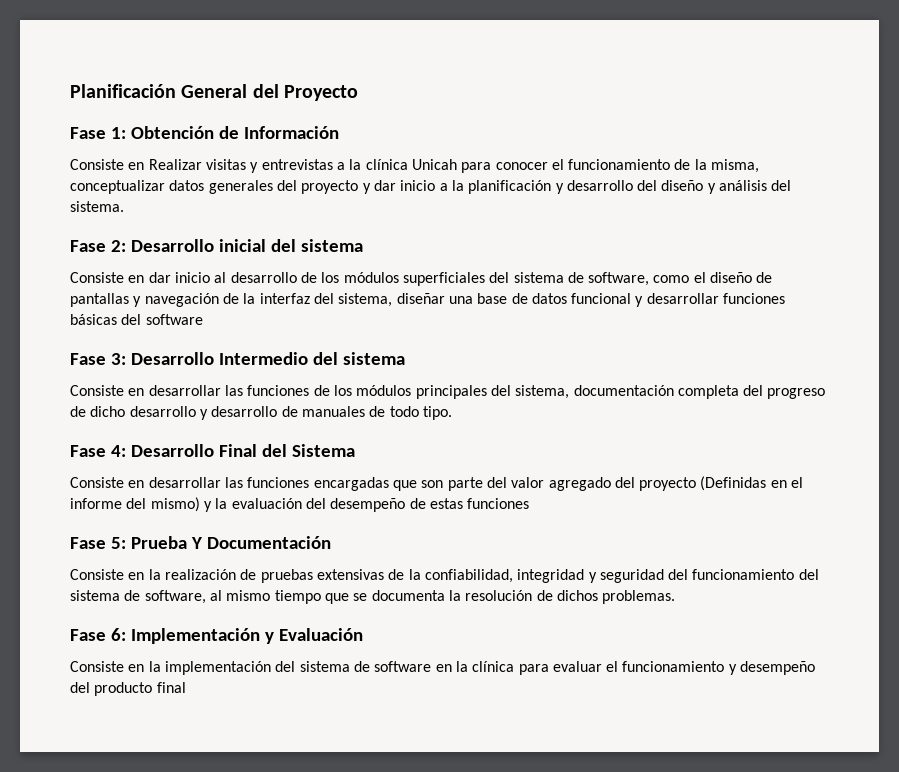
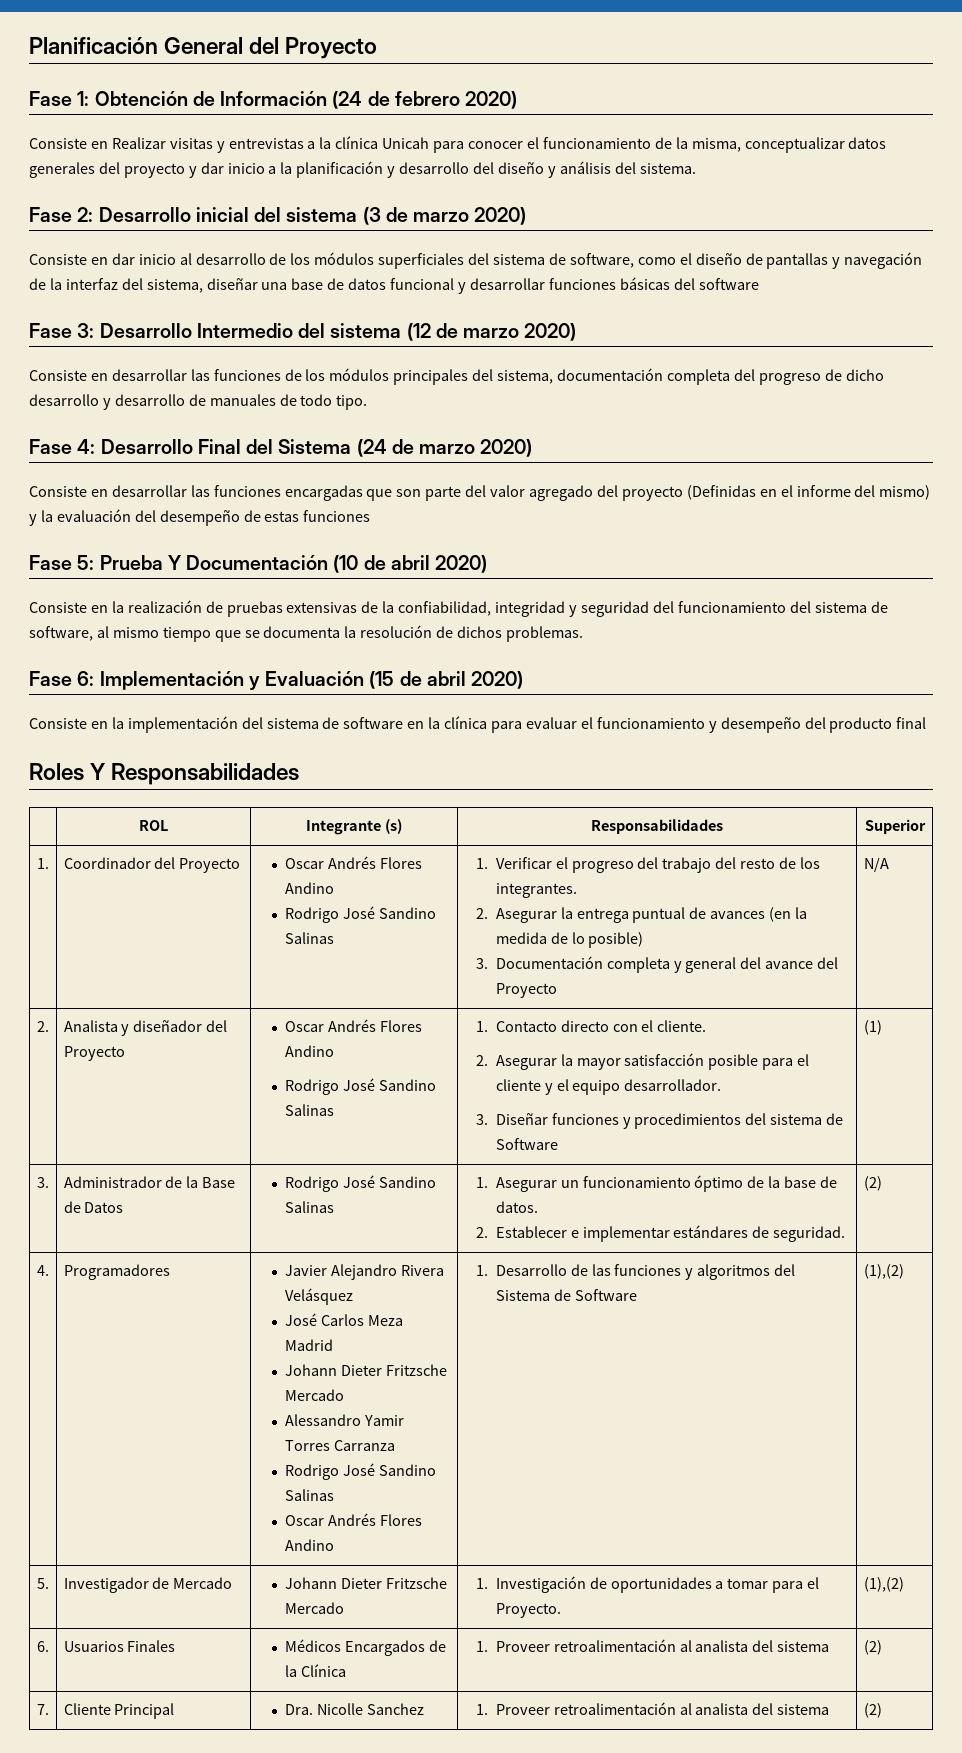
- Fase 1: Obtención de Información
+ Fase 1: Obtención de Información (24 de febrero 2020)
- Fase 2: Desarrollo inicial del sistema
+ Fase 2: Desarrollo inicial del sistema (3 de marzo 2020)
- Fase 3: Desarrollo Intermedio del sistema
+ Fase 3: Desarrollo Intermedio del sistema (12 de marzo 2020)
- Fase 4: Desarrollo Final del Sistema
+ Fase 4: Desarrollo Final del Sistema (24 de marzo 2020)
- Fase 5: Prueba Y Documentación
+ Fase 5: Prueba Y Documentación (10 de abril 2020)
- Fase 6: Implementación y Evaluación
+ Fase 6: Implementación y Evaluación (15 de abril 2020)
+ Roles Y Responsabilidades
+ | ROL | Integrante (s) | Responsabilidades | Superior
+ 1. | Coordinador del Proyecto | Oscar Andrés Flores Andino
+ Rodrigo José Sandino Salinas | 1. Verificar el progreso del trabajo del resto de los integrantes.
+ 2. Asegurar la entrega puntual de avances (en la medida de lo posible)
+ 3. Documentación completa y general del avance del Proyecto | N/A
+ 2. | Analista y diseñador del Proyecto | Oscar Andrés Flores Andino
+ Rodrigo José Sandino Salinas | 1. Contacto directo con el cliente.
+ 2. Asegurar la mayor satisfacción posible para el cliente y el equipo desarrollador.
+ 3. Diseñar funciones y procedimientos del sistema de Software | (1)
+ 3. | Administrador de la Base de Datos | Rodrigo José Sandino Salinas | 1. Asegurar un funcionamiento óptimo de la base de datos.
+ 2. Establecer e implementar estándares de seguridad. | (2)
+ 4. | Programadores | Javier Alejandro Rivera Velásquez
+ José Carlos Meza Madrid
+ Johann Dieter Fritzsche Mercado
+ Alessandro Yamir Torres Carranza
+ Rodrigo José Sandino Salinas
+ Oscar Andrés Flores Andino | 1. Desarrollo de las funciones y algoritmos del Sistema de Software | (1),(2)
+ 5. | Investigador de Mercado | Johann Dieter Fritzsche Mercado | 1. Investigación de oportunidades a tomar para el Proyecto. | (1),(2)
+ 6. | Usuarios Finales | Médicos Encargados de la Clínica | 1. Proveer retroalimentación al analista del sistema | (2)
+ 7. | Cliente Principal | Dra. Nicolle Sanchez | 1. Proveer retroalimentación al analista del sistema | (2)

